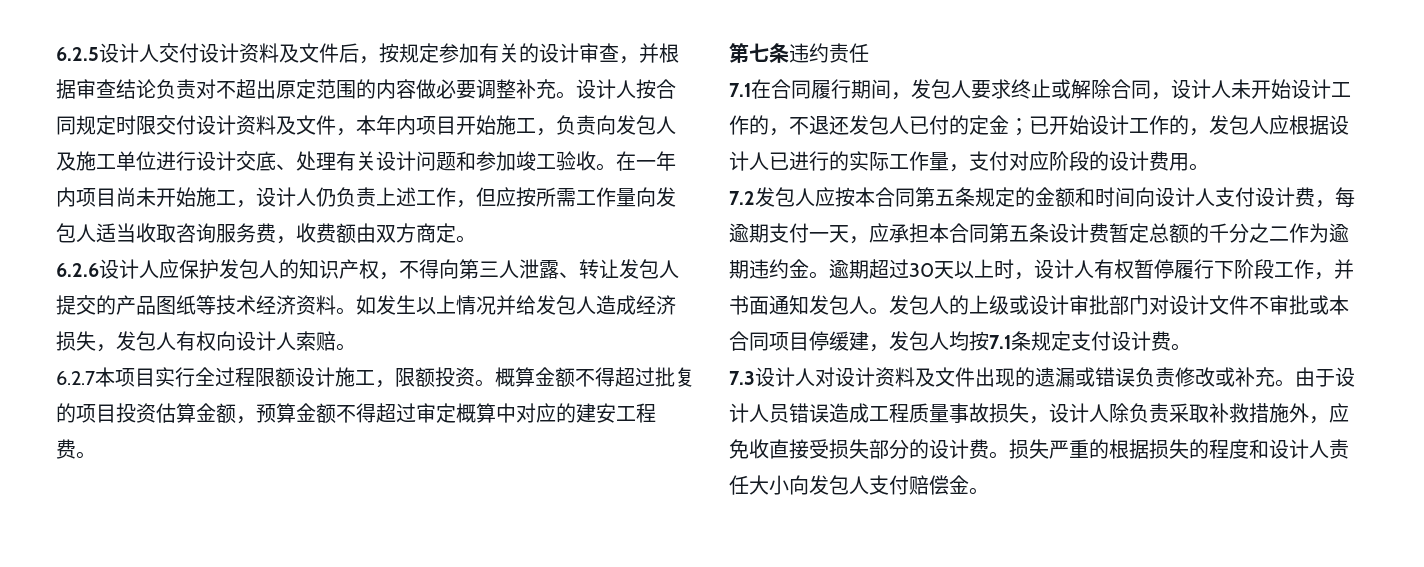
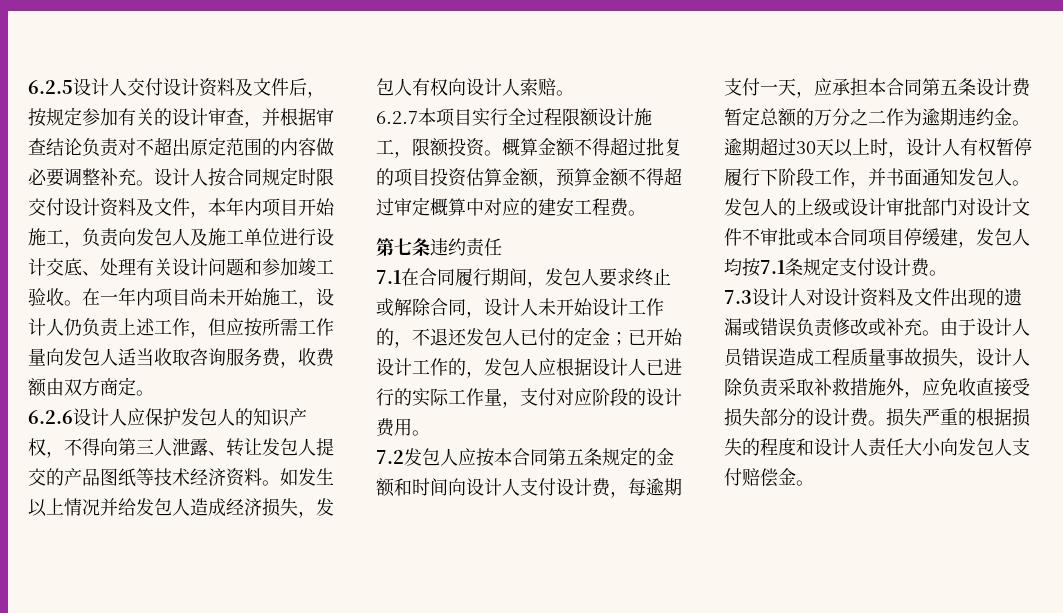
- 7.2发包人应按本合同第五条规定的金额和时间向设计人支付设计费，每逾期支付一天，应承担本合同第五条设计费暂定总额的千分之二作为逾期违约金。
+ 7.2发包人应按本合同第五条规定的金额和时间向设计人支付设计费，每逾期支付一天，应承担本合同第五条设计费暂定总额的万分之二作为逾期违约金。

